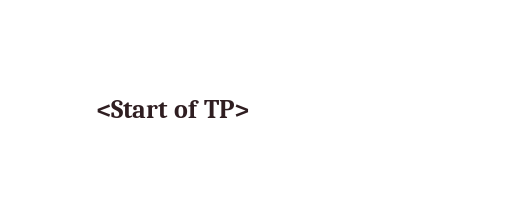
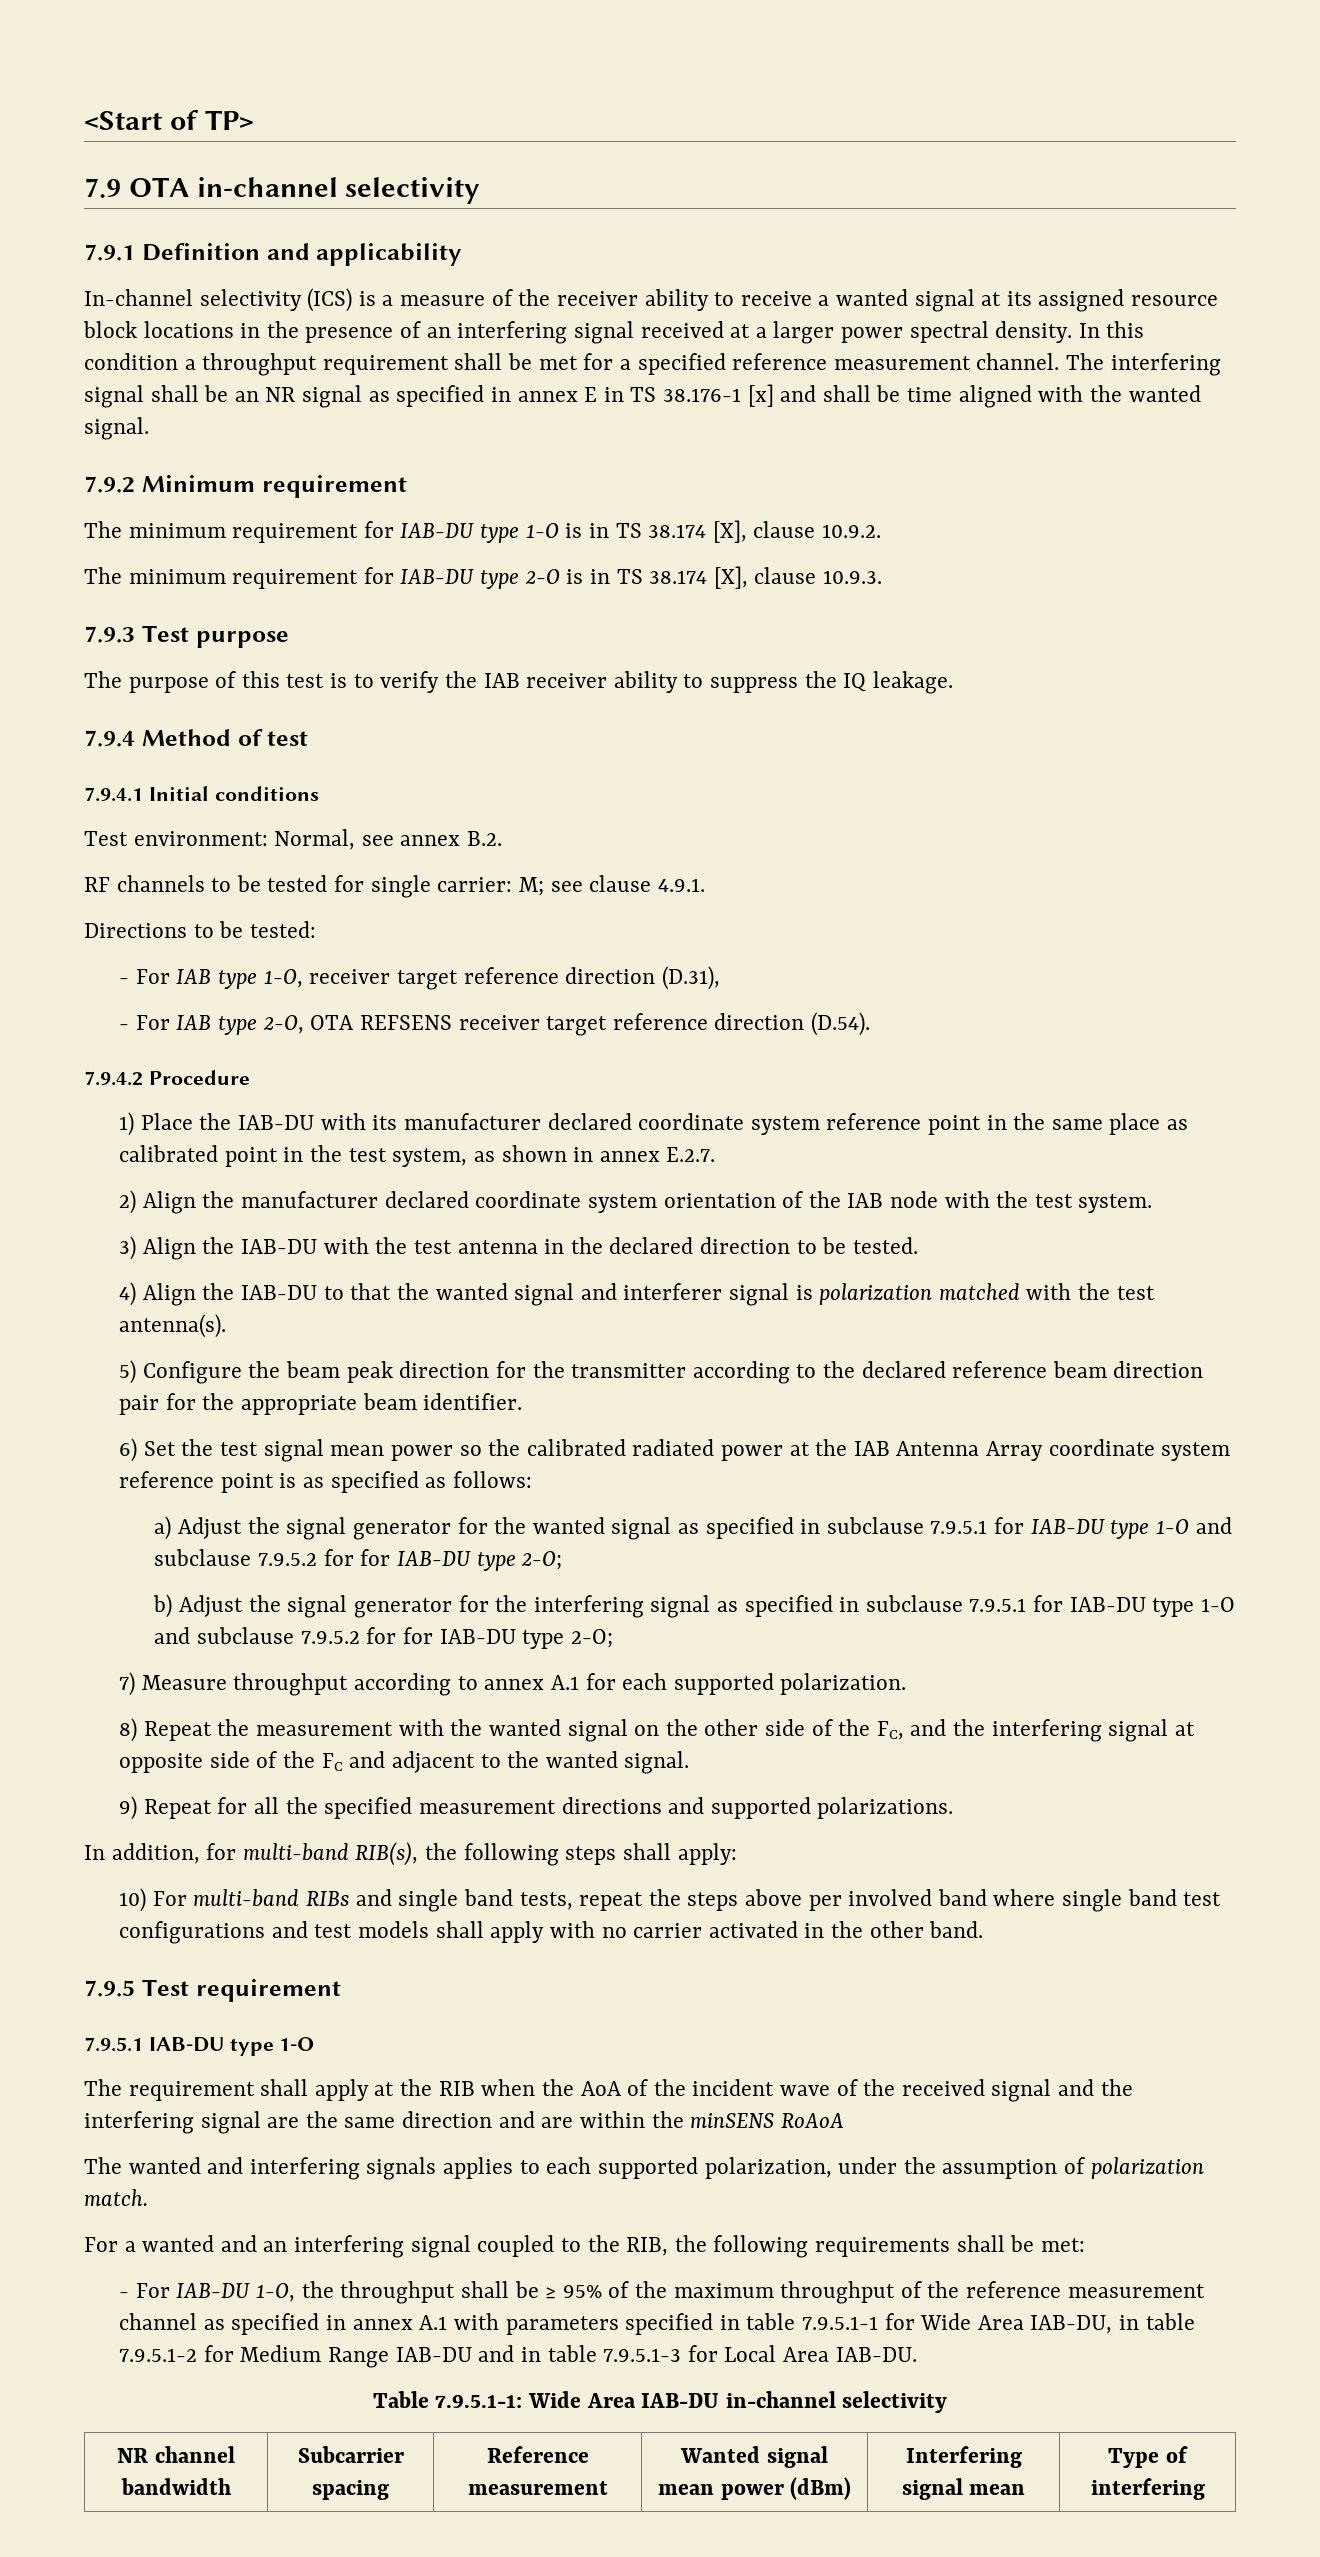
+ 7.9 OTA in-channel selectivity
+ 7.9.1 Definition and applicability
+ In-channel selectivity (ICS) is a measure of the receiver ability to receive a wanted signal at its assigned resource block locations in the presence of an interfering signal received at a larger power spectral density. In this condition a throughput requirement shall be met for a specified reference measurement channel. The interfering signal shall be an NR signal as specified in annex E in TS 38.176-1 [x] and shall be time aligned with the wanted signal.
+ 7.9.2 Minimum requirement
+ The minimum requirement for IAB-DU type 1-O is in TS 38.174 [X], clause 10.9.2.
+ The minimum requirement for IAB-DU type 2-O is in TS 38.174 [X], clause 10.9.3.
+ 7.9.3 Test purpose
+ The purpose of this test is to verify the IAB receiver ability to suppress the IQ leakage.
+ 7.9.4 Method of test
+ 7.9.4.1 Initial conditions
+ Test environment: Normal, see annex B.2.
+ RF channels to be tested for single carrier: M; see clause 4.9.1.
+ Directions to be tested:
+ - For IAB type 1-O, receiver target reference direction (D.31),
+ - For IAB type 2-O, OTA REFSENS receiver target reference direction (D.54).
+ 7.9.4.2 Procedure
+ 1) Place the IAB-DU with its manufacturer declared coordinate system reference point in the same place as calibrated point in the test system, as shown in annex E.2.7.
+ 2) Align the manufacturer declared coordinate system orientation of the IAB node with the test system.
+ 3) Align the IAB-DU with the test antenna in the declared direction to be tested.
+ 4) Align the IAB-DU to that the wanted signal and interferer signal is polarization matched with the test antenna(s).
+ 5) Configure the beam peak direction for the transmitter according to the declared reference beam direction pair for the appropriate beam identifier.
+ 6) Set the test signal mean power so the calibrated radiated power at the IAB Antenna Array coordinate system reference point is as specified as follows:
+ a) Adjust the signal generator for the wanted signal as specified in subclause 7.9.5.1 for IAB-DU type 1-O and subclause 7.9.5.2 for for IAB-DU type 2-O;
+ b) Adjust the signal generator for the interfering signal as specified in subclause 7.9.5.1 for IAB-DU type 1-O and subclause 7.9.5.2 for for IAB-DU type 2-O;
+ 7) Measure throughput according to annex A.1 for each supported polarization.
+ 8) Repeat the measurement with the wanted signal on the other side of the FC, and the interfering signal at opposite side of the FC and adjacent to the wanted signal.
+ 9) Repeat for all the specified measurement directions and supported polarizations.
+ In addition, for multi-band RIB(s), the following steps shall apply:
+ 10) For multi-band RIBs and single band tests, repeat the steps above per involved band where single band test configurations and test models shall apply with no carrier activated in the other band.
+ 7.9.5 Test requirement
+ 7.9.5.1 IAB-DU type 1-O
+ The requirement shall apply at the RIB when the AoA of the incident wave of the received signal and the interfering signal are the same direction and are within the minSENS RoAoA
+ The wanted and interfering signals applies to each supported polarization, under the assumption of polarization match.
+ For a wanted and an interfering signal coupled to the RIB, the following requirements shall be met:
+ - For IAB-DU 1-O, the throughput shall be ≥ 95% of the maximum throughput of the reference measurement channel as specified in annex A.1 with parameters specified in table 7.9.5.1-1 for Wide Area IAB-DU, in table 7.9.5.1-2 for Medium Range IAB-DU and in table 7.9.5.1-3 for Local Area IAB-DU.
+ Table 7.9.5.1-1: Wide Area IAB-DU in-channel selectivity
+ NR channel bandwidth | Subcarrier spacing | Reference measurement | Wanted signal mean power (dBm) | Interfering signal mean | Type of interfering

